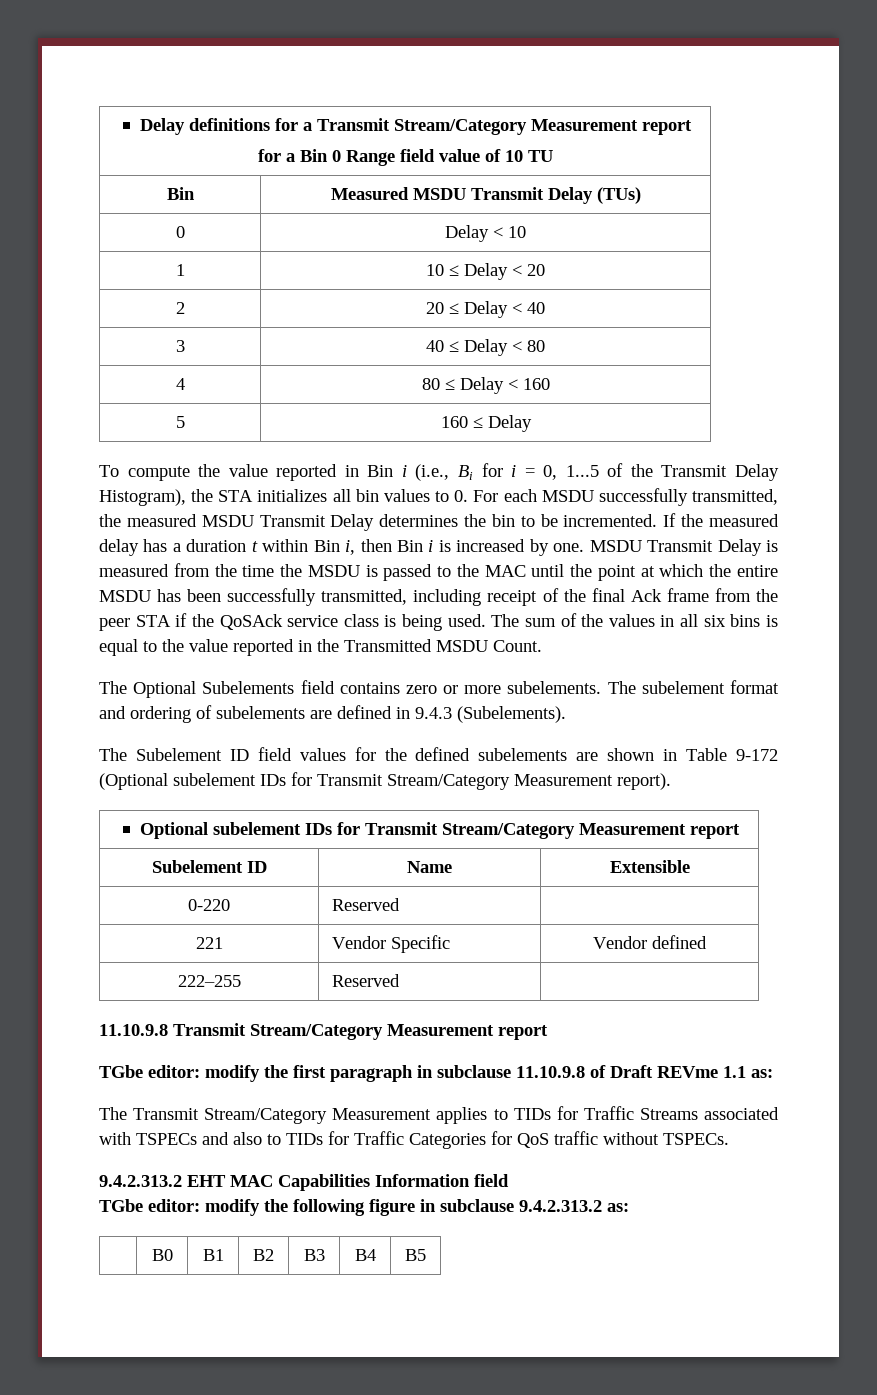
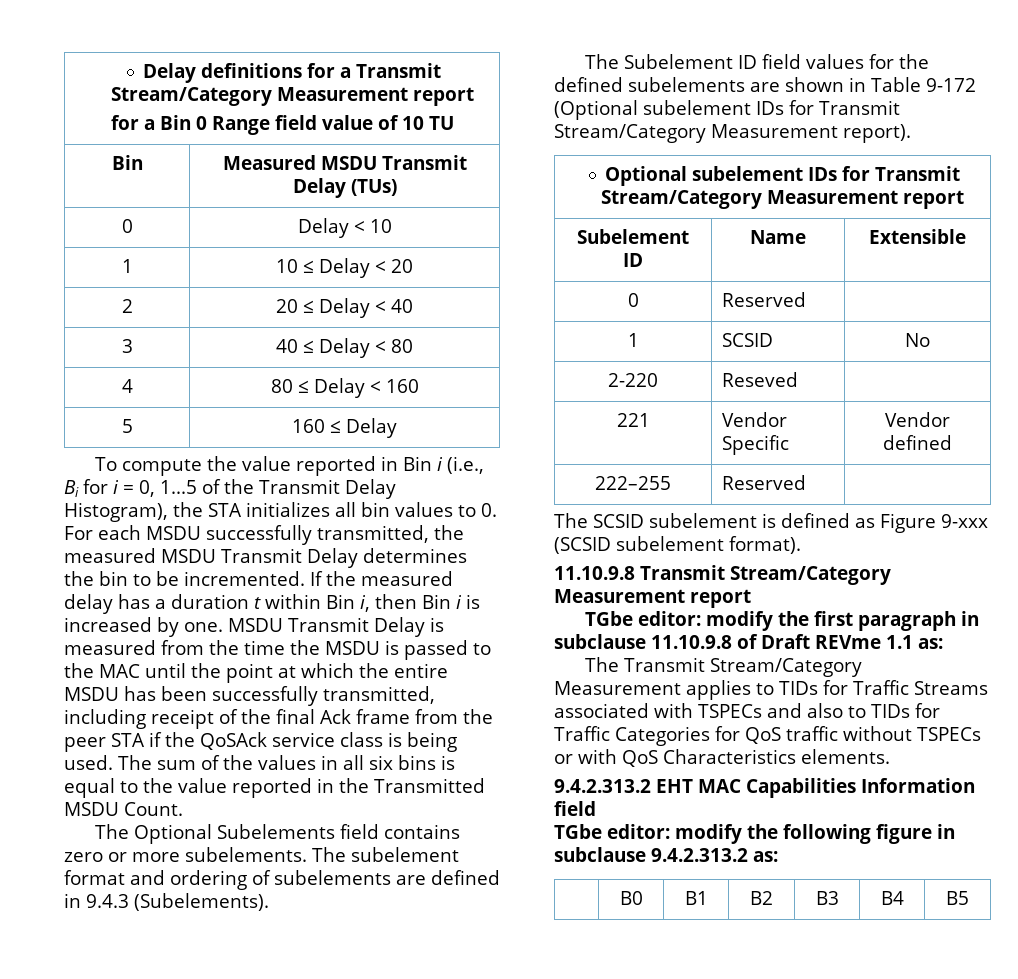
- 0-220 | Reserved |
+ 0 | Reserved |
+ 1 | SCSID | No
+ 2-220 | Reseved |
+ The SCSID subelement is defined as Figure 9-xxx (SCSID subelement format).
- The Transmit Stream/Category Measurement applies to TIDs for Traffic Streams associated with TSPECs and also to TIDs for Traffic Categories for QoS traffic without TSPECs.
+ The Transmit Stream/Category Measurement applies to TIDs for Traffic Streams associated with TSPECs and also to TIDs for Traffic Categories for QoS traffic without TSPECs or with QoS Characteristics elements.

